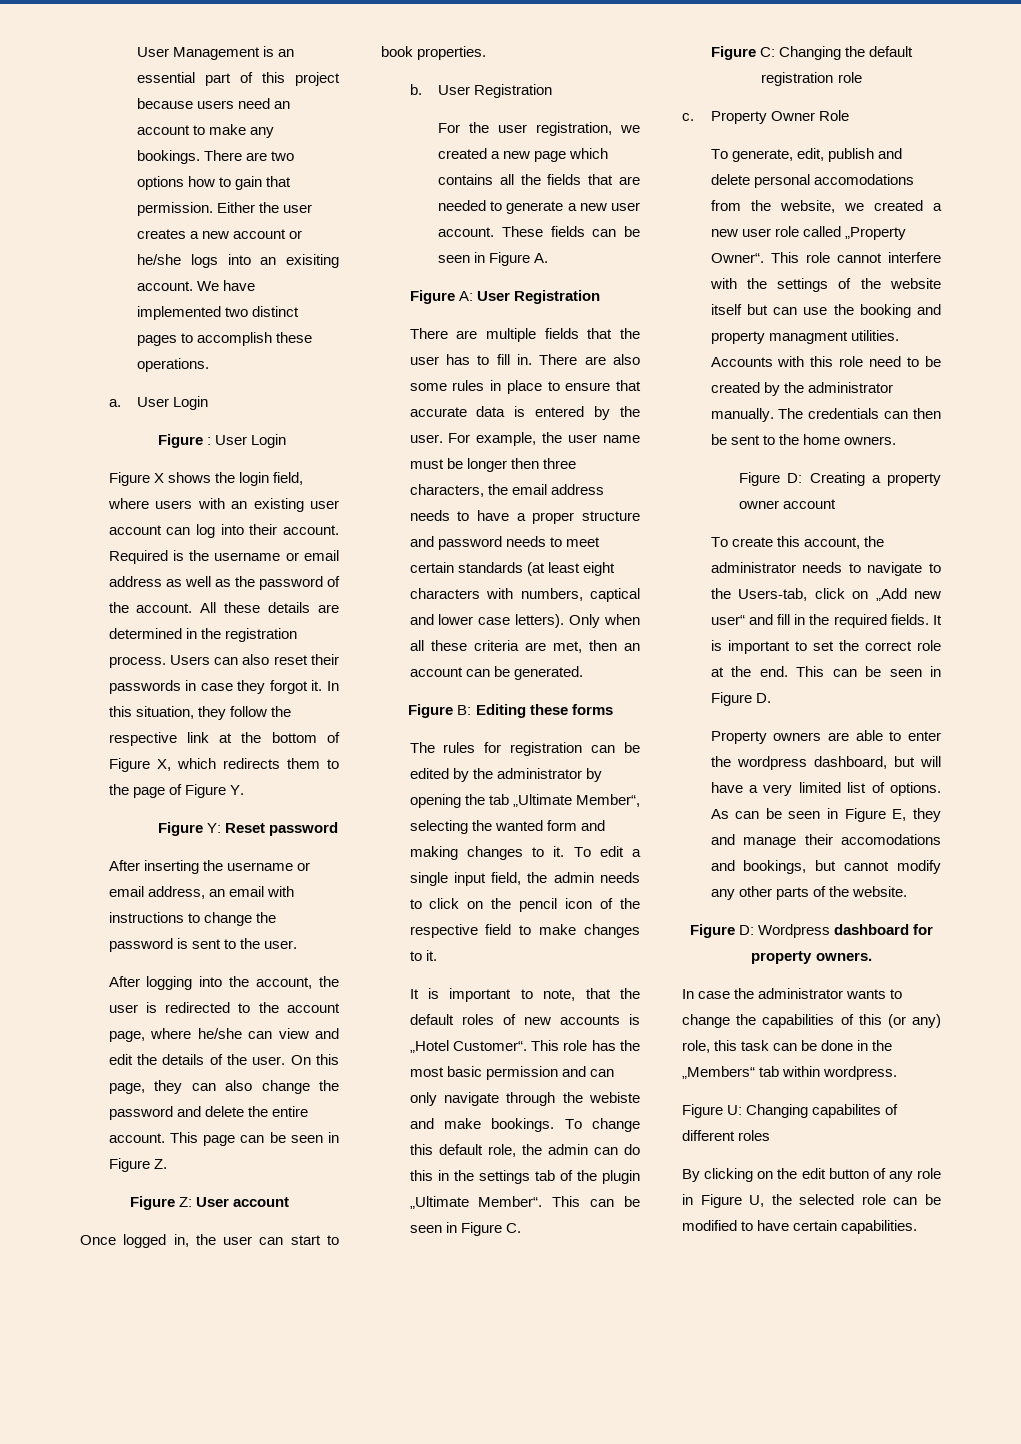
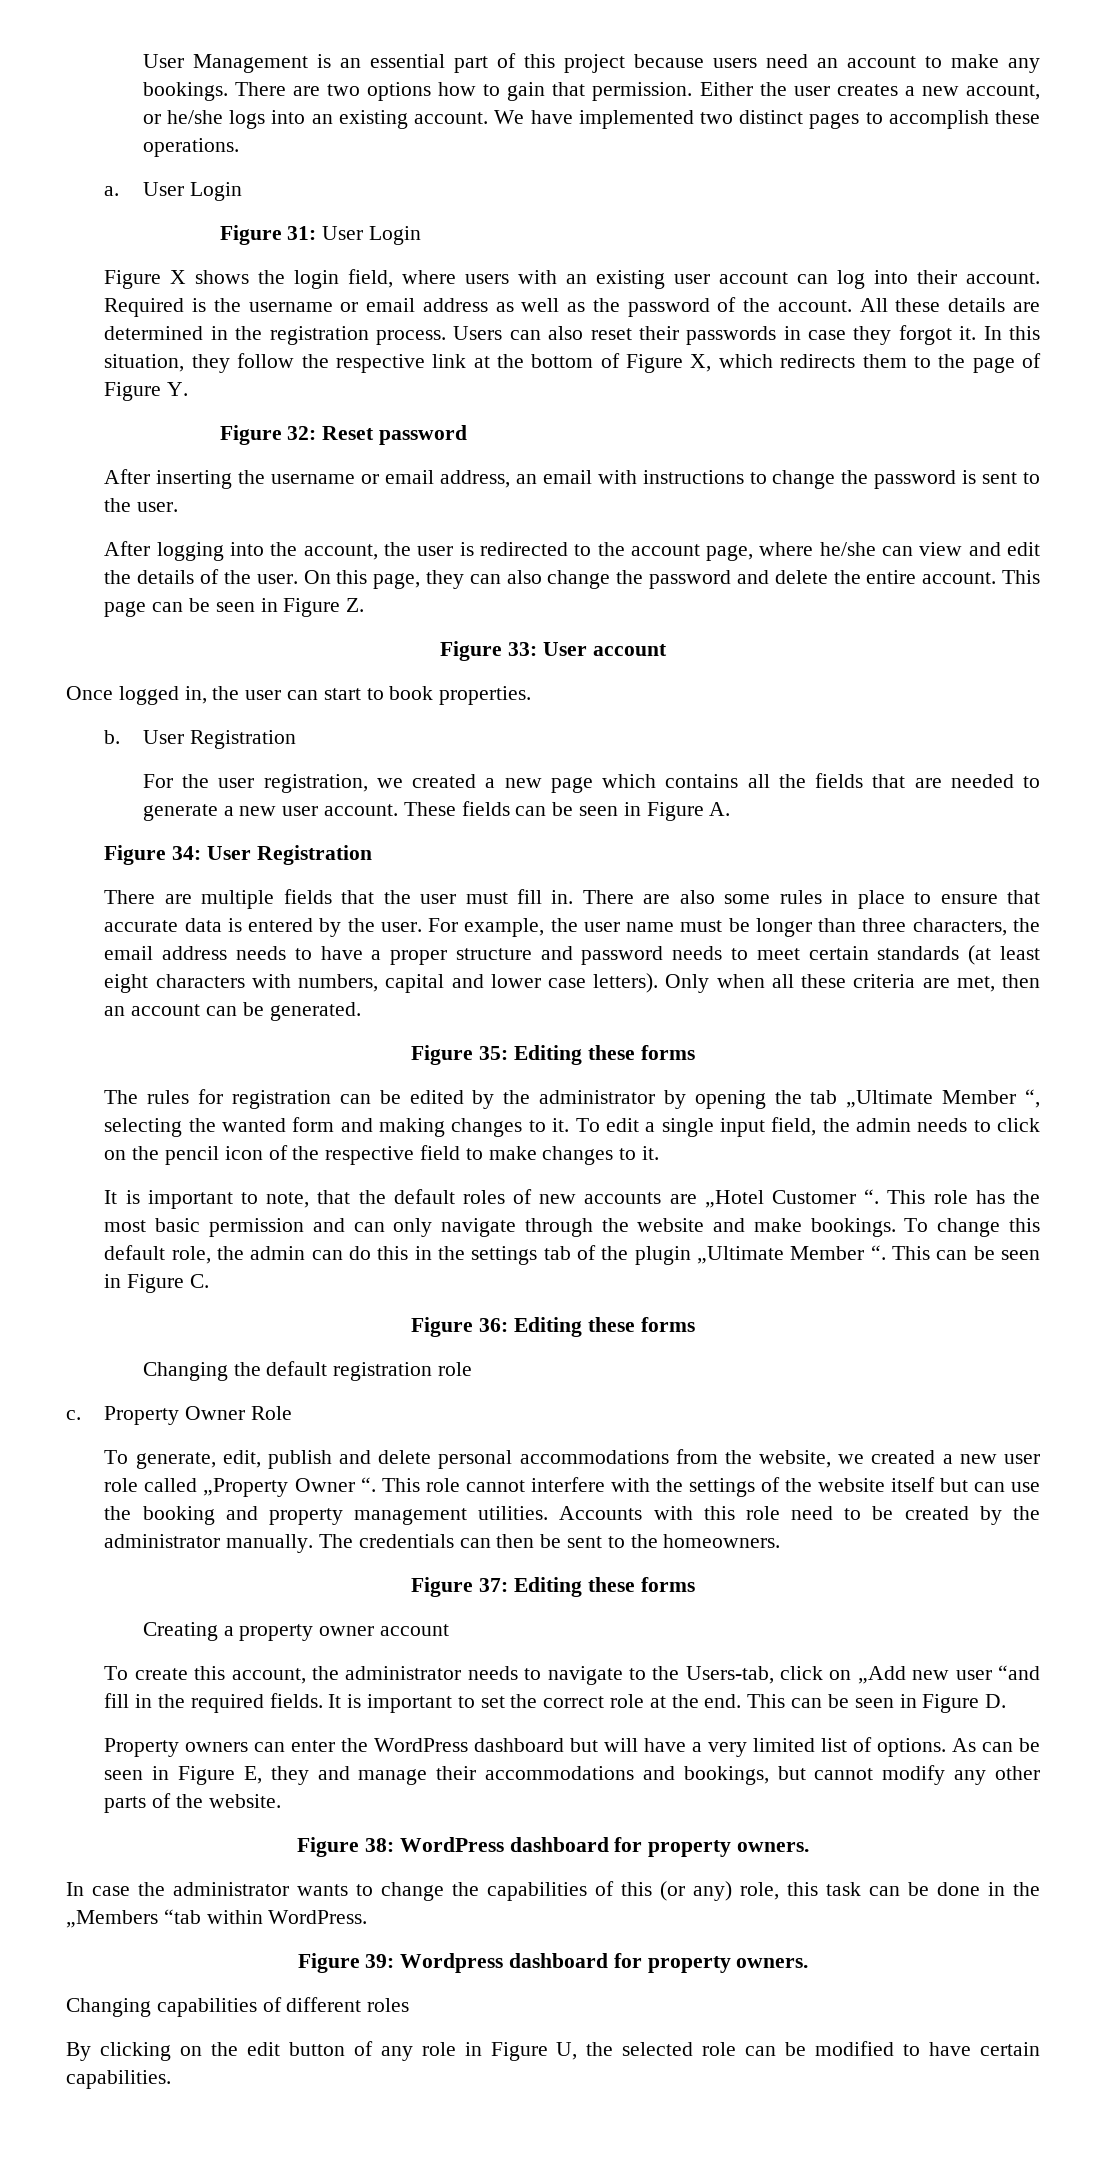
- Either the user creates a new account or he/she logs into an exisiting account.
+ Either the user creates a new account, or he/she logs into an existing account.
- Figure : User Login
+ Figure 31: User Login
- Figure Y: Reset password
+ Figure 32: Reset password
- Figure Z: User account
+ Figure 33: User account
- Figure A: User Registration
+ Figure 34: User Registration
- There are multiple fields that the user has to fill in.
+ There are multiple fields that the user must fill in.
- For example, the user name must be longer then three characters, the email address needs to have a proper structure and password needs to meet certain standards (at least eight characters with numbers, captical and lower case letters).
+ For example, the user name must be longer than three characters, the email address needs to have a proper structure and password needs to meet certain standards (at least eight characters with numbers, capital and lower case letters).
- Figure B: Editing these forms
+ Figure 35: Editing these forms
- The rules for registration can be edited by the administrator by opening the tab „Ultimate Member“, selecting the wanted form and making changes to it.
+ The rules for registration can be edited by the administrator by opening the tab „Ultimate Member “, selecting the wanted form and making changes to it.
- It is important to note, that the default roles of new accounts is „Hotel Customer“.
+ It is important to note, that the default roles of new accounts are „Hotel Customer “.
- This role has the most basic permission and can only navigate through the webiste and make bookings.
+ This role has the most basic permission and can only navigate through the website and make bookings.
- To change this default role, the admin can do this in the settings tab of the plugin „Ultimate Member“.
+ To change this default role, the admin can do this in the settings tab of the plugin „Ultimate Member “.
- Figure C: Changing the default registration role
+ Figure 36: Editing these forms
+ Changing the default registration role
- To generate, edit, publish and delete personal accomodations from the website, we created a new user role called „Property Owner“.
+ To generate, edit, publish and delete personal accommodations from the website, we created a new user role called „Property Owner “.
- This role cannot interfere with the settings of the website itself but can use the booking and property managment utilities.
+ This role cannot interfere with the settings of the website itself but can use the booking and property management utilities.
- The credentials can then be sent to the home owners.
- Figure D: Creating a property owner account
+ The credentials can then be sent to the homeowners.
+ Figure 37: Editing these forms
+ Creating a property owner account
- To create this account, the administrator needs to navigate to the Users-tab, click on „Add new user“ and fill in the required fields.
+ To create this account, the administrator needs to navigate to the Users-tab, click on „Add new user “and fill in the required fields.
- Property owners are able to enter the wordpress dashboard, but will have a very limited list of options.
+ Property owners can enter the WordPress dashboard but will have a very limited list of options.
- As can be seen in Figure E, they and manage their accomodations and bookings, but cannot modify any other parts of the website.
+ As can be seen in Figure E, they and manage their accommodations and bookings, but cannot modify any other parts of the website.
- Figure D: Wordpress dashboard for property owners.
+ Figure 38: WordPress dashboard for property owners.
- In case the administrator wants to change the capabilities of this (or any) role, this task can be done in the „Members“ tab within wordpress.
- Figure U: Changing capabilites of different roles
+ In case the administrator wants to change the capabilities of this (or any) role, this task can be done in the „Members “tab within WordPress.
+ Figure 39: Wordpress dashboard for property owners.
+ Changing capabilities of different roles

